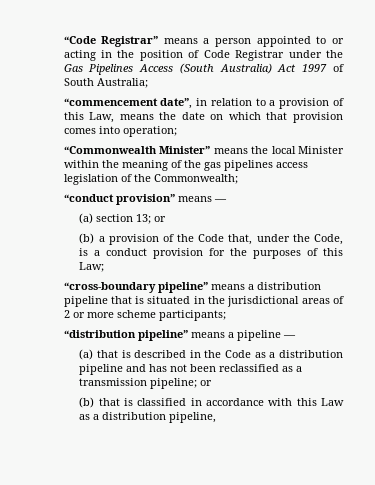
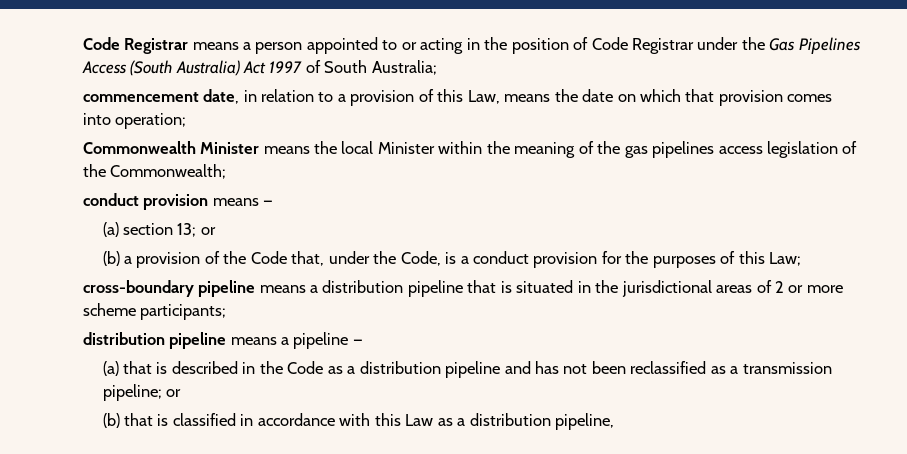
- “Code Registrar” means a person appointed to or acting in the position of Code Registrar under the Gas Pipelines Access (South Australia) Act 1997 of South Australia;
+ Code Registrar means a person appointed to or acting in the position of Code Registrar under the Gas Pipelines Access (South Australia) Act 1997 of South Australia;
- “commencement date”, in relation to a provision of this Law, means the date on which that provision comes into operation;
+ commencement date, in relation to a provision of this Law, means the date on which that provision comes into operation;
- “Commonwealth Minister” means the local Minister within the meaning of the gas pipelines access legislation of the Commonwealth;
+ Commonwealth Minister means the local Minister within the meaning of the gas pipelines access legislation of the Commonwealth;
- “conduct provision” means —
+ conduct provision means —
- “cross-boundary pipeline” means a distribution pipeline that is situated in the jurisdictional areas of 2 or more scheme participants;
+ cross-boundary pipeline means a distribution pipeline that is situated in the jurisdictional areas of 2 or more scheme participants;
- “distribution pipeline” means a pipeline —
+ distribution pipeline means a pipeline —

